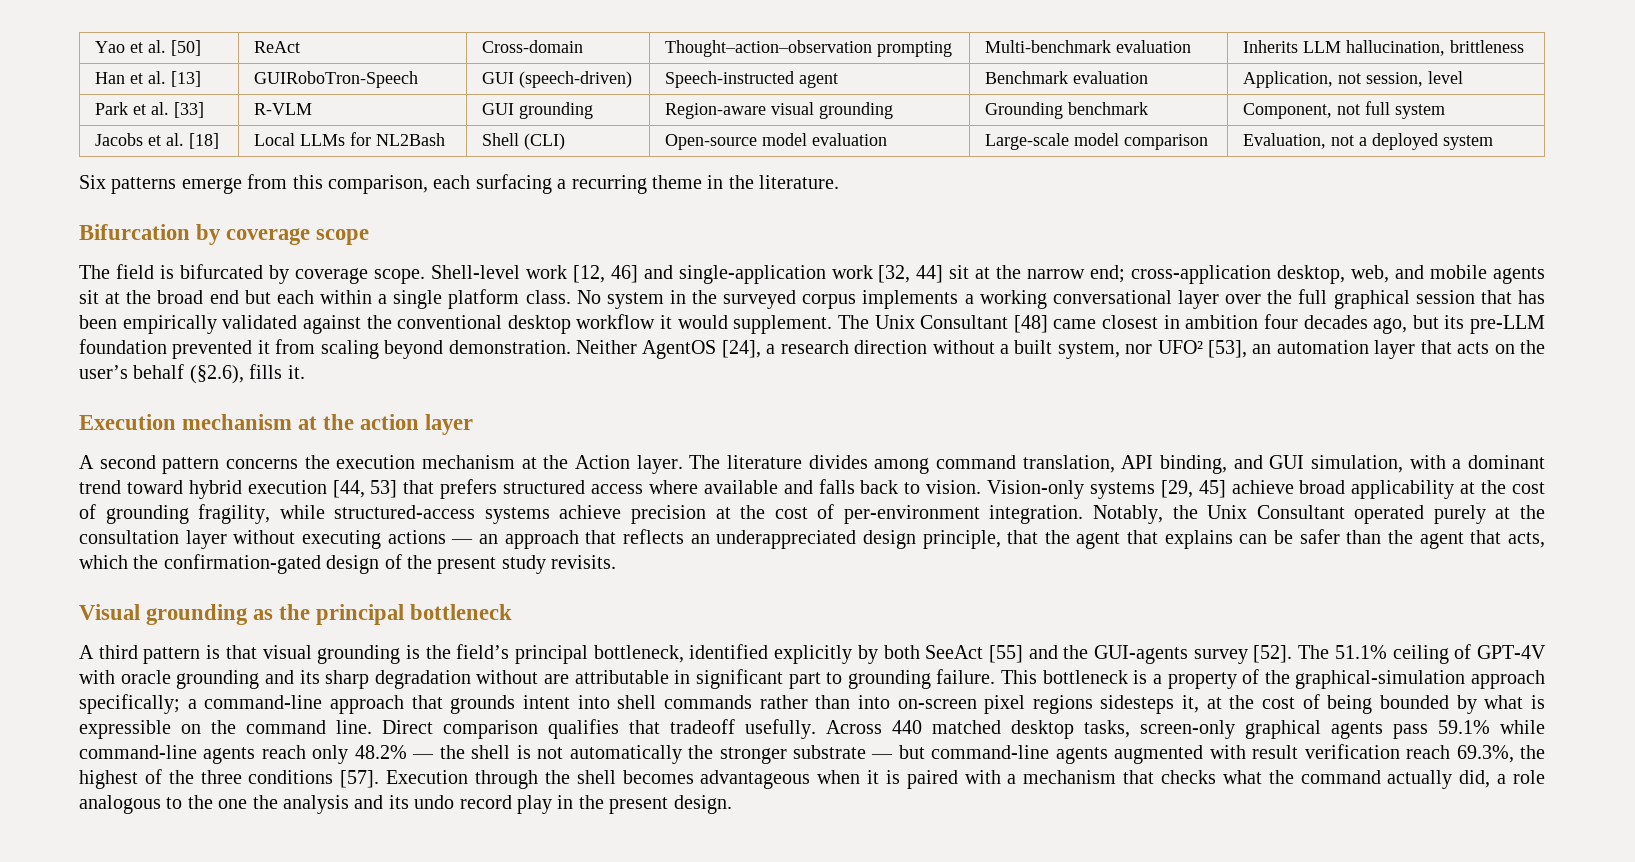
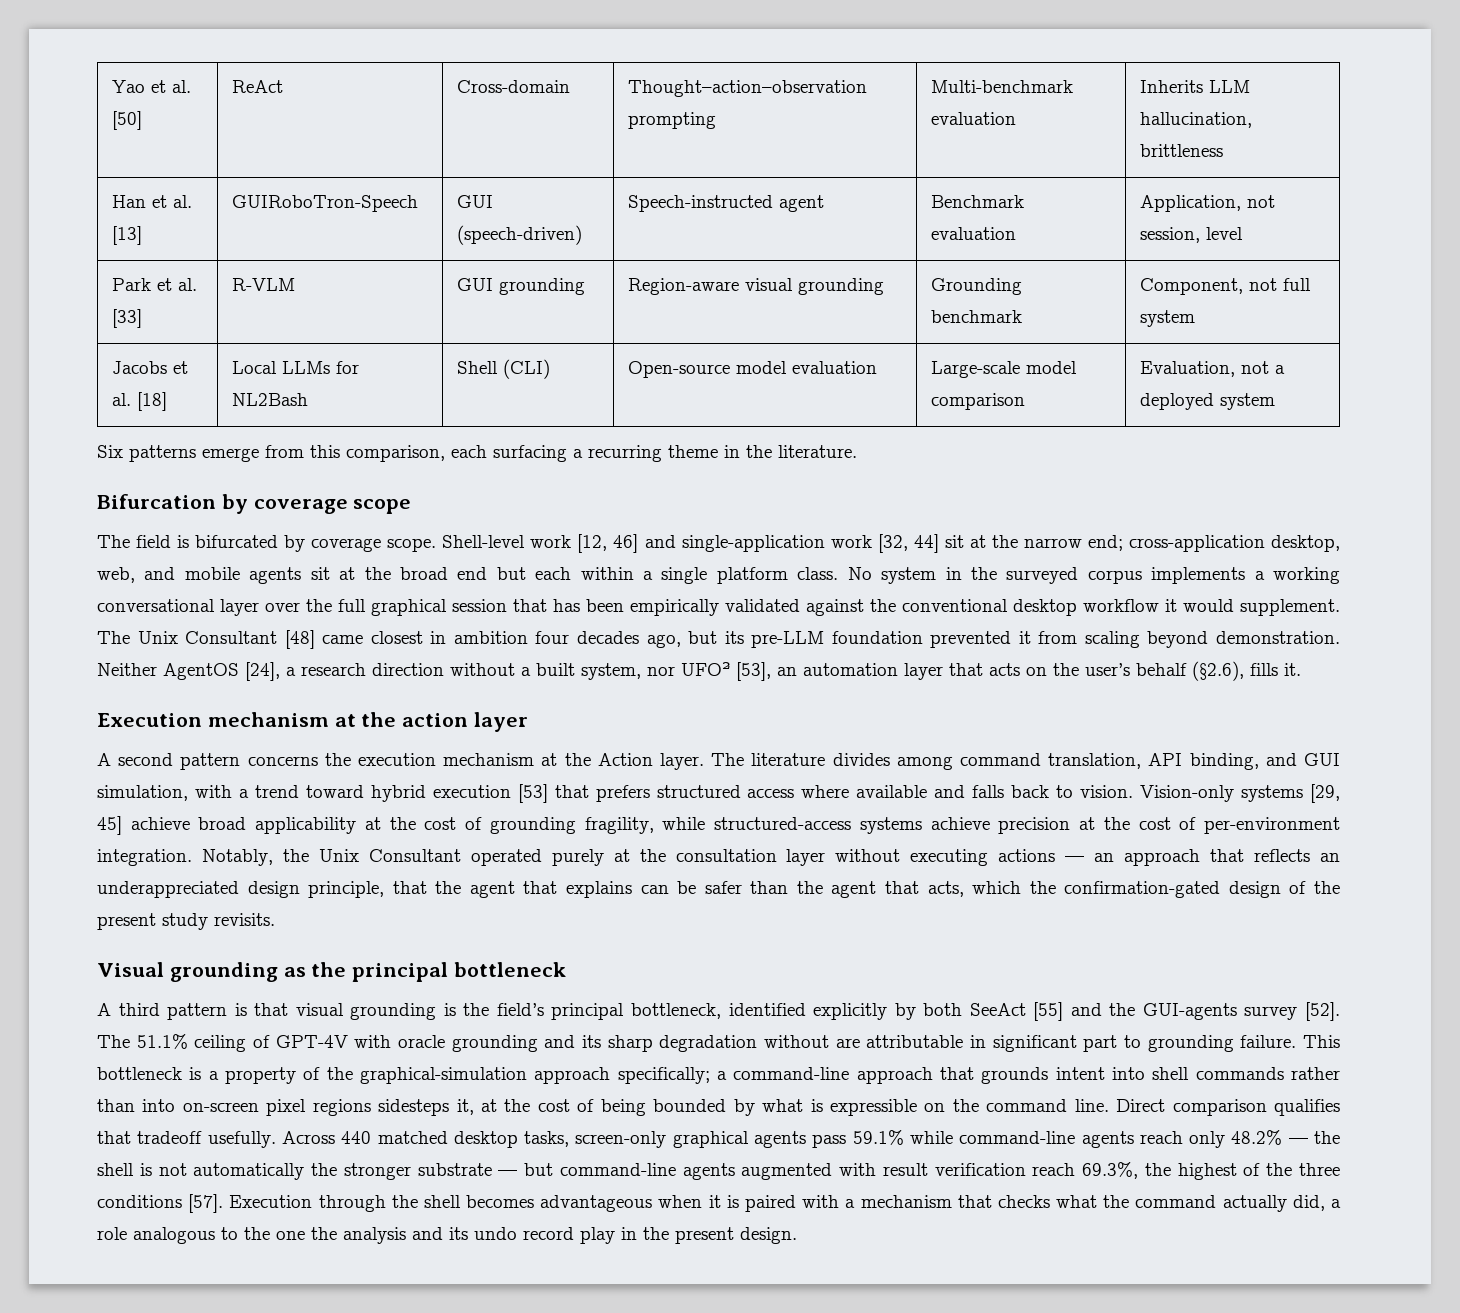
- The literature divides among command translation, API binding, and GUI simulation, with a dominant trend toward hybrid execution [44, 53] that prefers structured access where available and falls back to vision.
+ The literature divides among command translation, API binding, and GUI simulation, with a trend toward hybrid execution [53] that prefers structured access where available and falls back to vision.

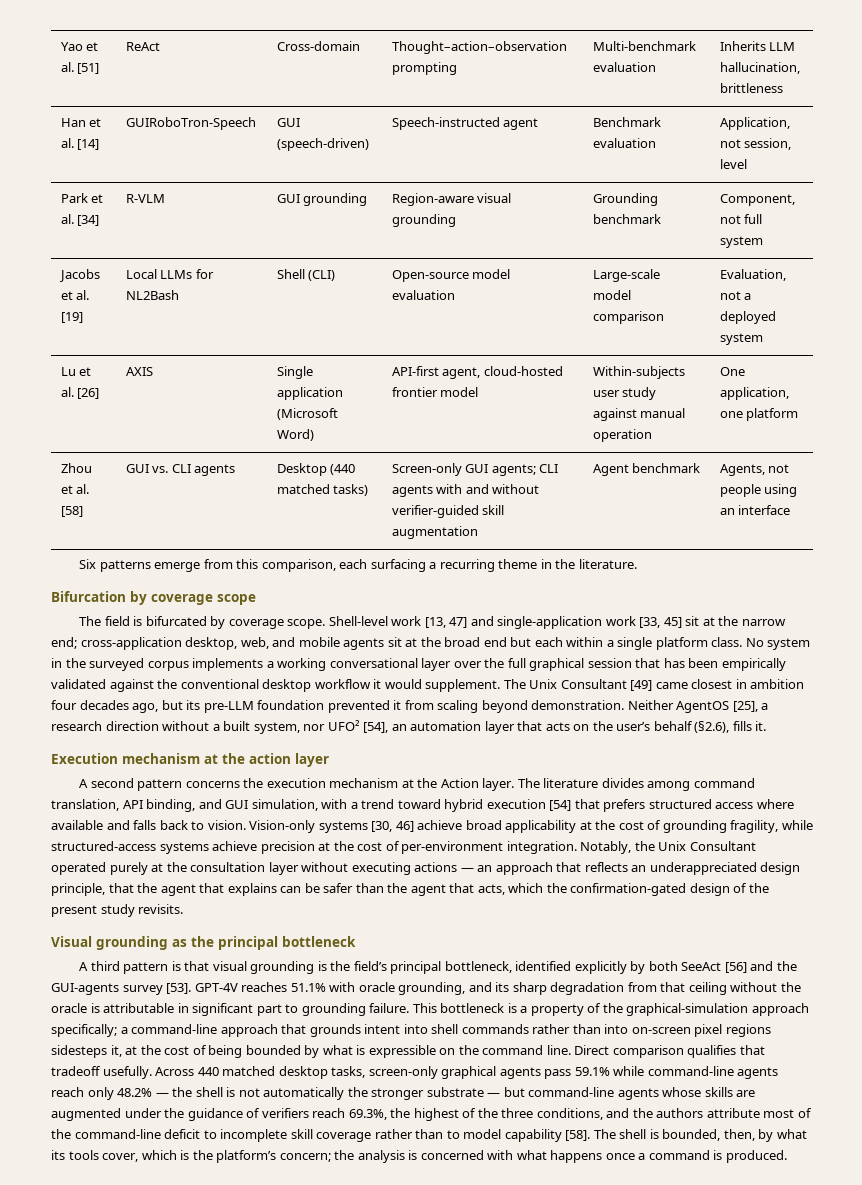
- Yao et al. [50] | ReAct | Cross-domain | Thought–action–observation prompting | Multi-benchmark evaluation | Inherits LLM hallucination, brittleness
+ Yao et al. [51] | ReAct | Cross-domain | Thought–action–observation prompting | Multi-benchmark evaluation | Inherits LLM hallucination, brittleness
- Han et al. [13] | GUIRoboTron-Speech | GUI (speech-driven) | Speech-instructed agent | Benchmark evaluation | Application, not session, level
+ Han et al. [14] | GUIRoboTron-Speech | GUI (speech-driven) | Speech-instructed agent | Benchmark evaluation | Application, not session, level
- Park et al. [33] | R-VLM | GUI grounding | Region-aware visual grounding | Grounding benchmark | Component, not full system
+ Park et al. [34] | R-VLM | GUI grounding | Region-aware visual grounding | Grounding benchmark | Component, not full system
- Jacobs et al. [18] | Local LLMs for NL2Bash | Shell (CLI) | Open-source model evaluation | Large-scale model comparison | Evaluation, not a deployed system
+ Jacobs et al. [19] | Local LLMs for NL2Bash | Shell (CLI) | Open-source model evaluation | Large-scale model comparison | Evaluation, not a deployed system
+ Lu et al. [26] | AXIS | Single application (Microsoft Word) | API-first agent, cloud-hosted frontier model | Within-subjects user study against manual operation | One application, one platform
+ Zhou et al. [58] | GUI vs. CLI agents | Desktop (440 matched tasks) | Screen-only GUI agents; CLI agents with and without verifier-guided skill augmentation | Agent benchmark | Agents, not people using an interface
- Shell-level work [12, 46] and single-application work [32, 44] sit at the narrow end; cross-application desktop, web, and mobile agents sit at the broad end but each within a single platform class.
+ Shell-level work [13, 47] and single-application work [33, 45] sit at the narrow end; cross-application desktop, web, and mobile agents sit at the broad end but each within a single platform class.
- The Unix Consultant [48] came closest in ambition four decades ago, but its pre-LLM foundation prevented it from scaling beyond demonstration.
+ The Unix Consultant [49] came closest in ambition four decades ago, but its pre-LLM foundation prevented it from scaling beyond demonstration.
- Neither AgentOS [24], a research direction without a built system, nor UFO² [53], an automation layer that acts on the user’s behalf (§2.6), fills it.
+ Neither AgentOS [25], a research direction without a built system, nor UFO² [54], an automation layer that acts on the user’s behalf (§2.6), fills it.
- The literature divides among command translation, API binding, and GUI simulation, with a trend toward hybrid execution [53] that prefers structured access where available and falls back to vision.
+ The literature divides among command translation, API binding, and GUI simulation, with a trend toward hybrid execution [54] that prefers structured access where available and falls back to vision.
- Vision-only systems [29, 45] achieve broad applicability at the cost of grounding fragility, while structured-access systems achieve precision at the cost of per-environment integration.
+ Vision-only systems [30, 46] achieve broad applicability at the cost of grounding fragility, while structured-access systems achieve precision at the cost of per-environment integration.
- A third pattern is that visual grounding is the field’s principal bottleneck, identified explicitly by both SeeAct [55] and the GUI-agents survey [52]. The 51.1% ceiling of GPT-4V with oracle grounding and its sharp degradation without are attributable in significant part to grounding failure.
+ A third pattern is that visual grounding is the field’s principal bottleneck, identified explicitly by both SeeAct [56] and the GUI-agents survey [53]. GPT-4V reaches 51.1% with oracle grounding, and its sharp degradation from that ceiling without the oracle is attributable in significant part to grounding failure.
- Across 440 matched desktop tasks, screen-only graphical agents pass 59.1% while command-line agents reach only 48.2% — the shell is not automatically the stronger substrate — but command-line agents augmented with result verification reach 69.3%, the highest of the three conditions [57]. Execution through the shell becomes advantageous when it is paired with a mechanism that checks what the command actually did, a role analogous to the one the analysis and its undo record play in the present design.
+ Across 440 matched desktop tasks, screen-only graphical agents pass 59.1% while command-line agents reach only 48.2% — the shell is not automatically the stronger substrate — but command-line agents whose skills are augmented under the guidance of verifiers reach 69.3%, the highest of the three conditions, and the authors attribute most of the command-line deficit to incomplete skill coverage rather than to model capability [58]. The shell is bounded, then, by what its tools cover, which is the platform’s concern; the analysis is concerned with what happens once a command is produced.

